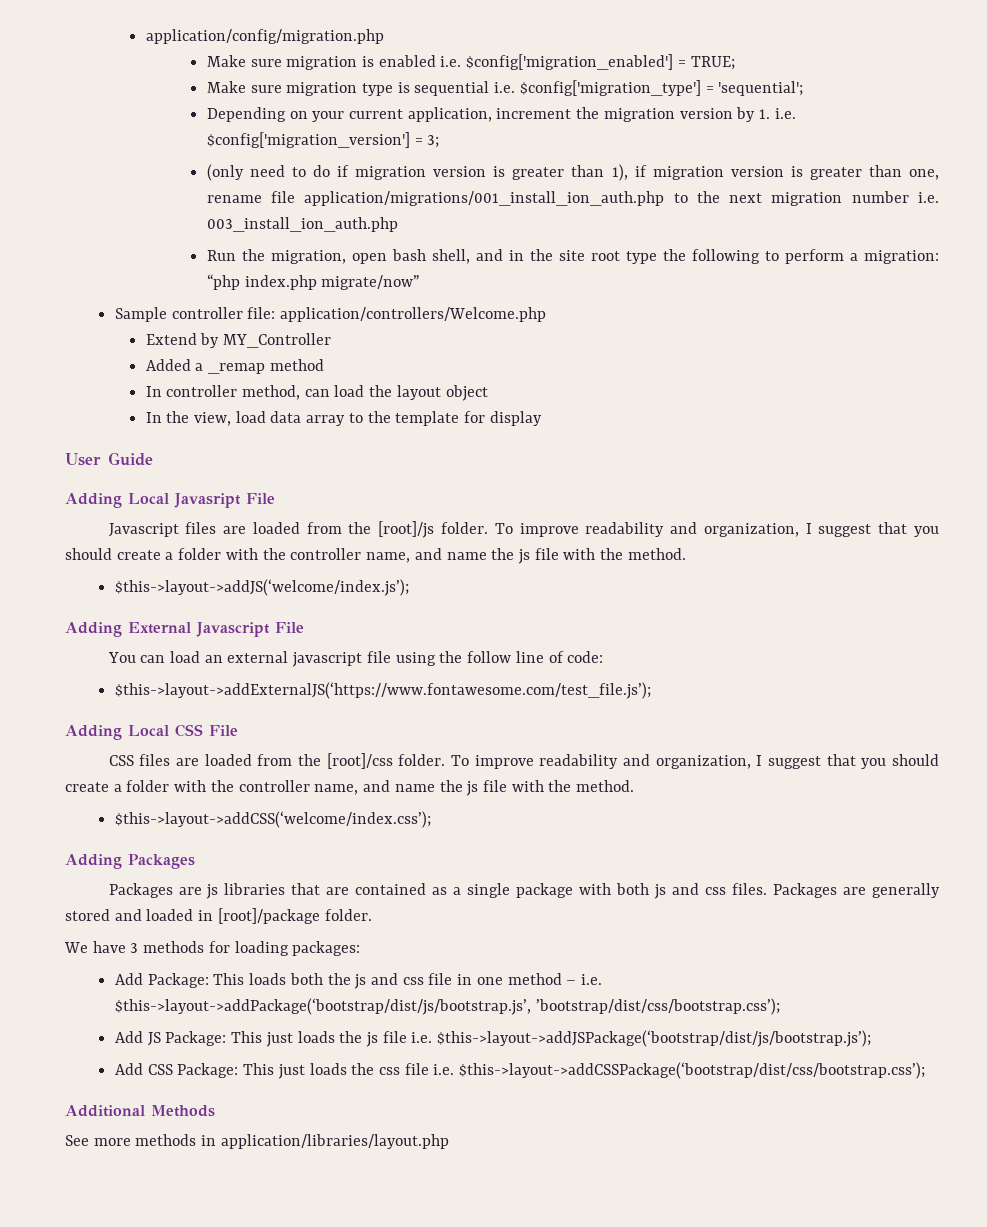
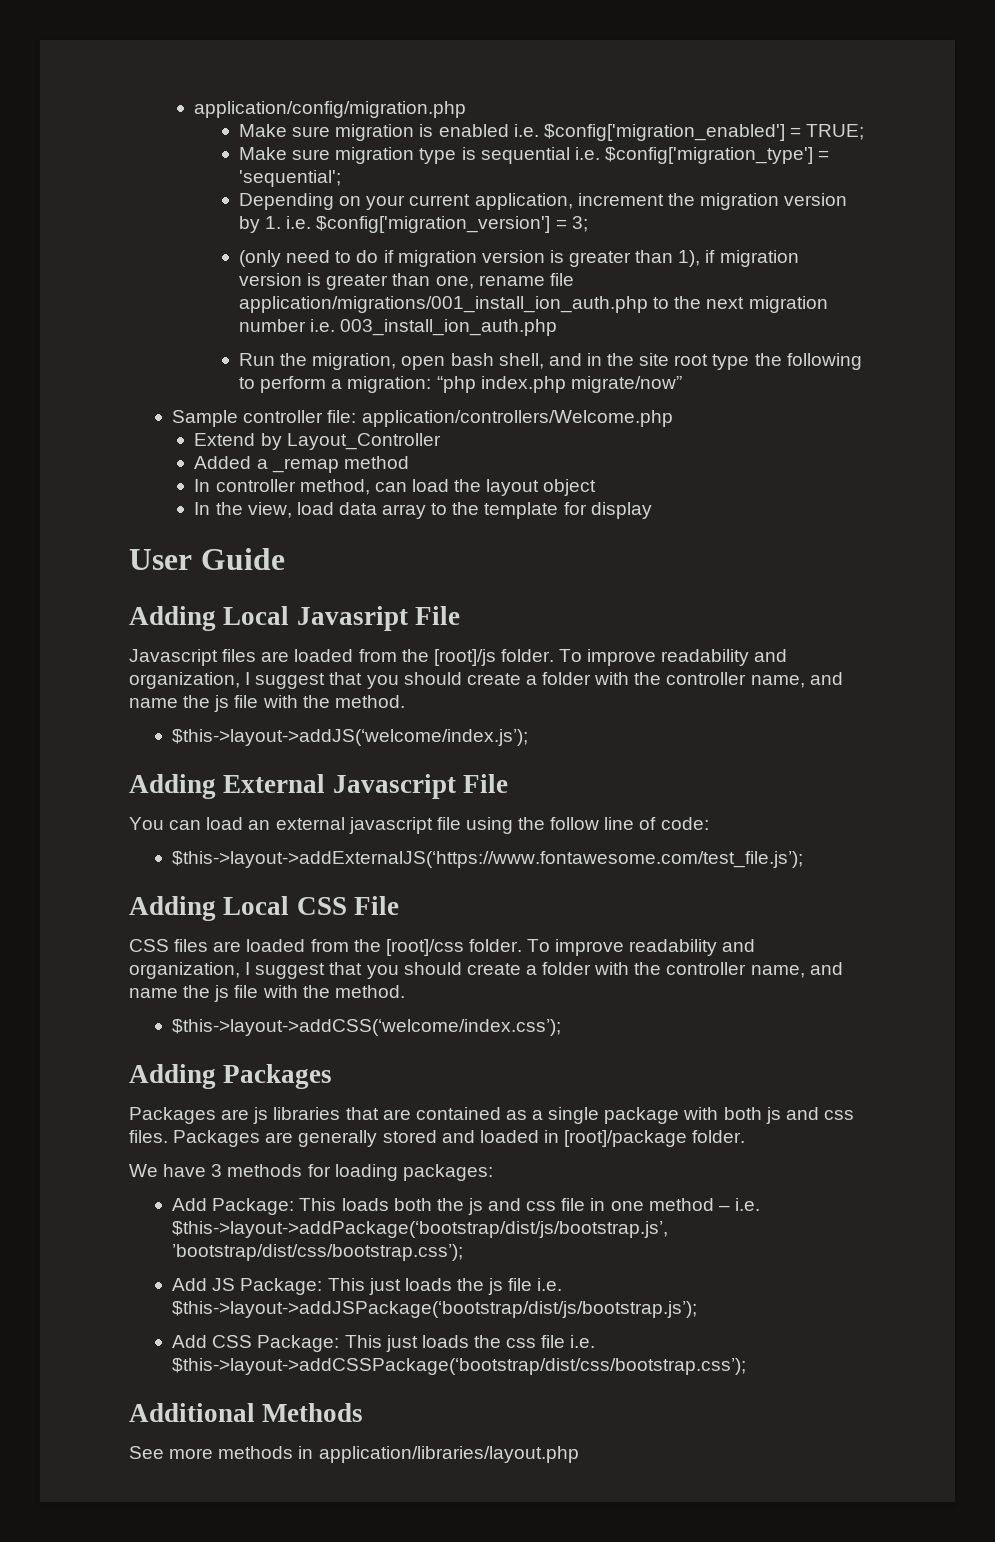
- Extend by MY_Controller
+ Extend by Layout_Controller

